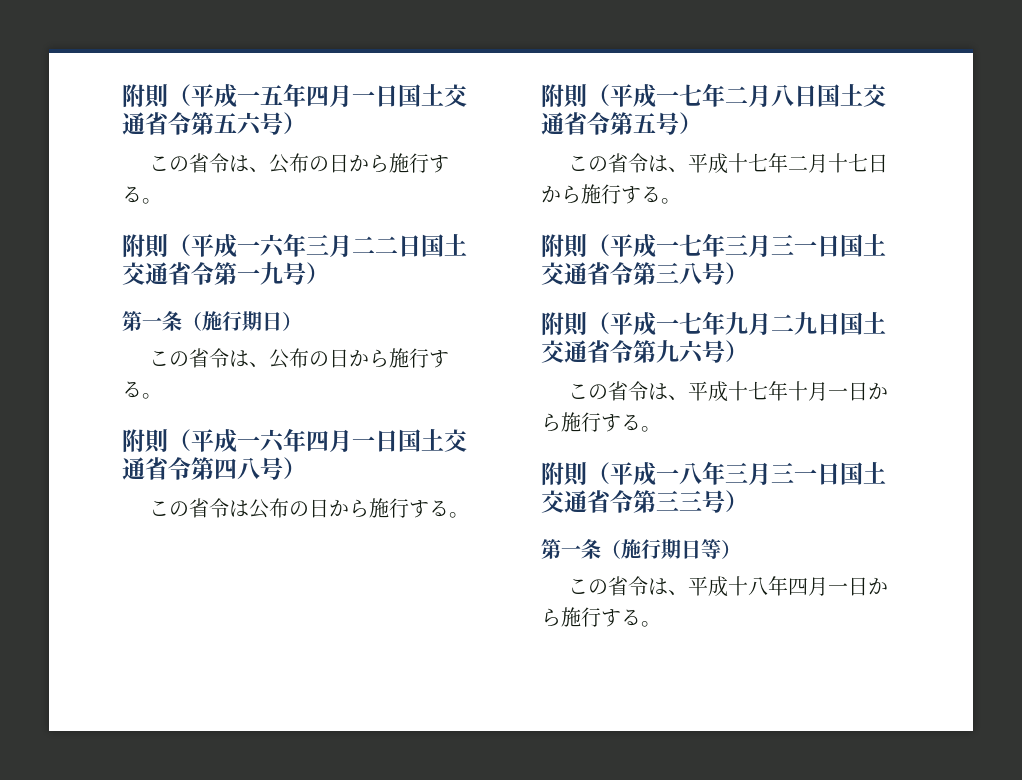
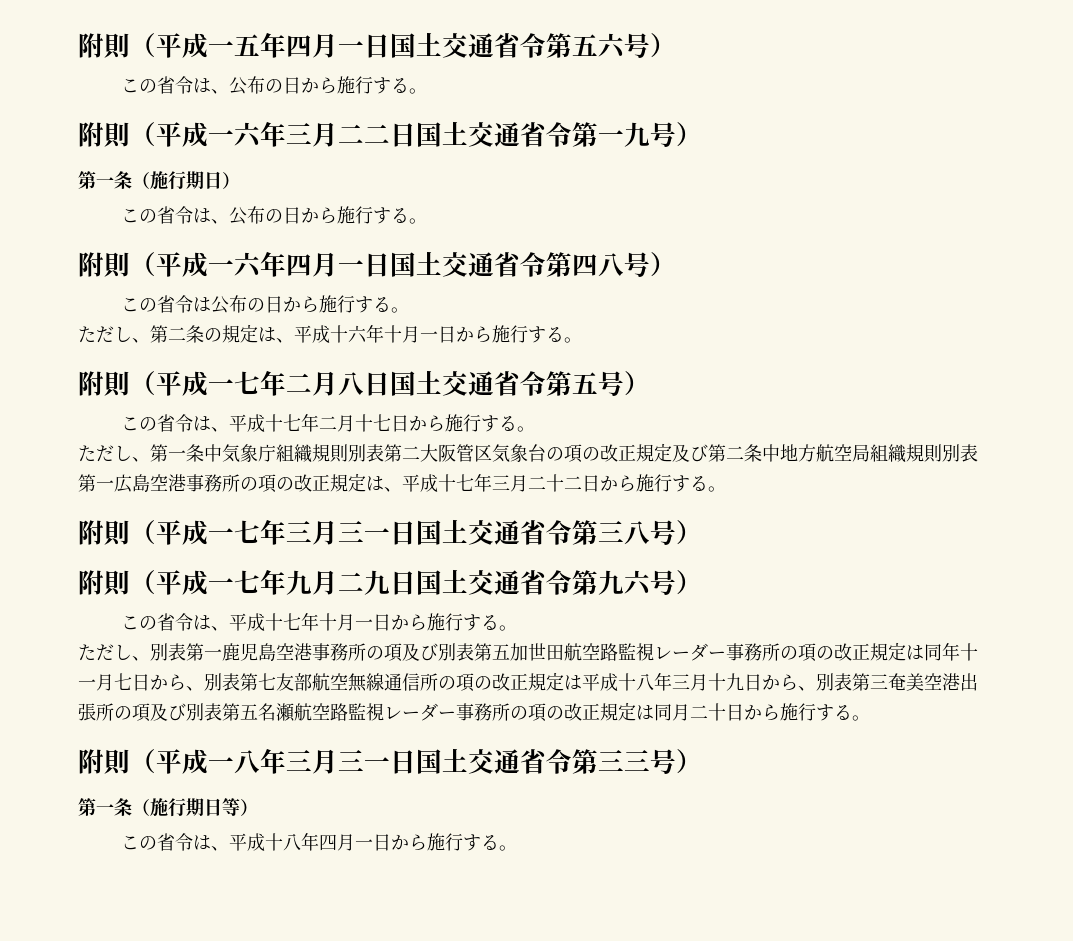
+ ただし、第二条の規定は、平成十六年十月一日から施行する。
+ ただし、第一条中気象庁組織規則別表第二大阪管区気象台の項の改正規定及び第二条中地方航空局組織規則別表第一広島空港事務所の項の改正規定は、平成十七年三月二十二日から施行する。
+ ただし、別表第一鹿児島空港事務所の項及び別表第五加世田航空路監視レーダー事務所の項の改正規定は同年十一月七日から、別表第七友部航空無線通信所の項の改正規定は平成十八年三月十九日から、別表第三奄美空港出張所の項及び別表第五名瀬航空路監視レーダー事務所の項の改正規定は同月二十日から施行する。

